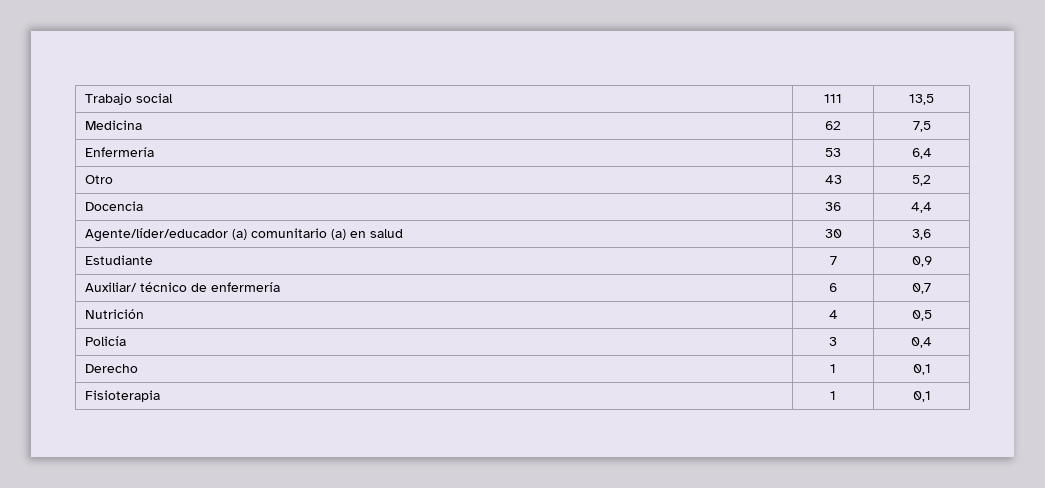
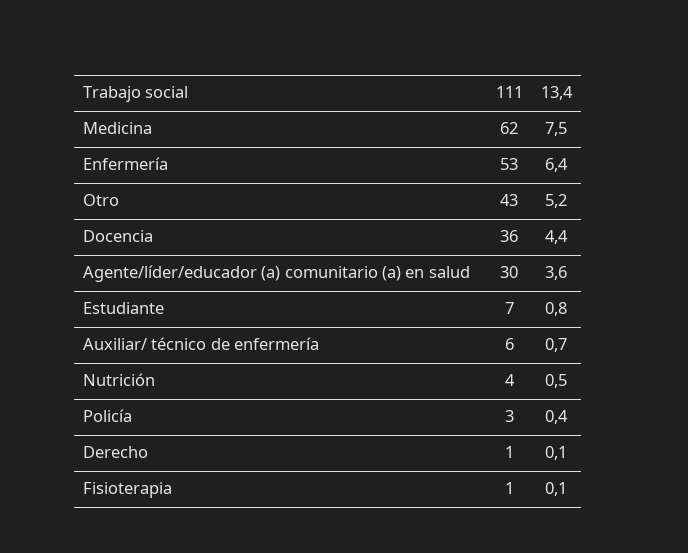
- Trabajo social | 111 | 13,5
+ Trabajo social | 111 | 13,4
- Estudiante | 7 | 0,9
+ Estudiante | 7 | 0,8

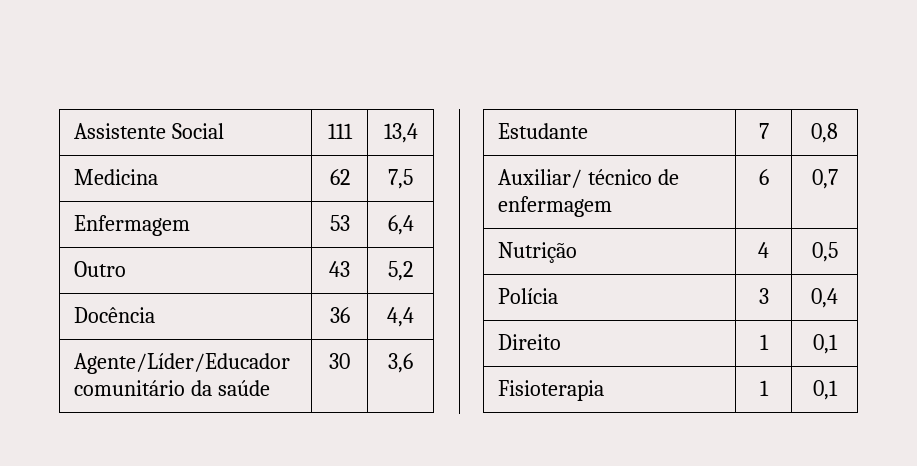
- Trabajo social | 111 | 13,4
+ Assistente Social | 111 | 13,4
- Enfermería | 53 | 6,4
+ Enfermagem | 53 | 6,4
- Otro | 43 | 5,2
+ Outro | 43 | 5,2
- Docencia | 36 | 4,4
+ Docência | 36 | 4,4
- Agente/líder/educador (a) comunitario (a) en salud | 30 | 3,6
+ Agente/Líder/Educador comunitário da saúde | 30 | 3,6
- Estudiante | 7 | 0,8
+ Estudante | 7 | 0,8
- Auxiliar/ técnico de enfermería | 6 | 0,7
+ Auxiliar/ técnico de enfermagem | 6 | 0,7
- Nutrición | 4 | 0,5
+ Nutrição | 4 | 0,5
- Policía | 3 | 0,4
+ Polícia | 3 | 0,4
- Derecho | 1 | 0,1
+ Direito | 1 | 0,1

